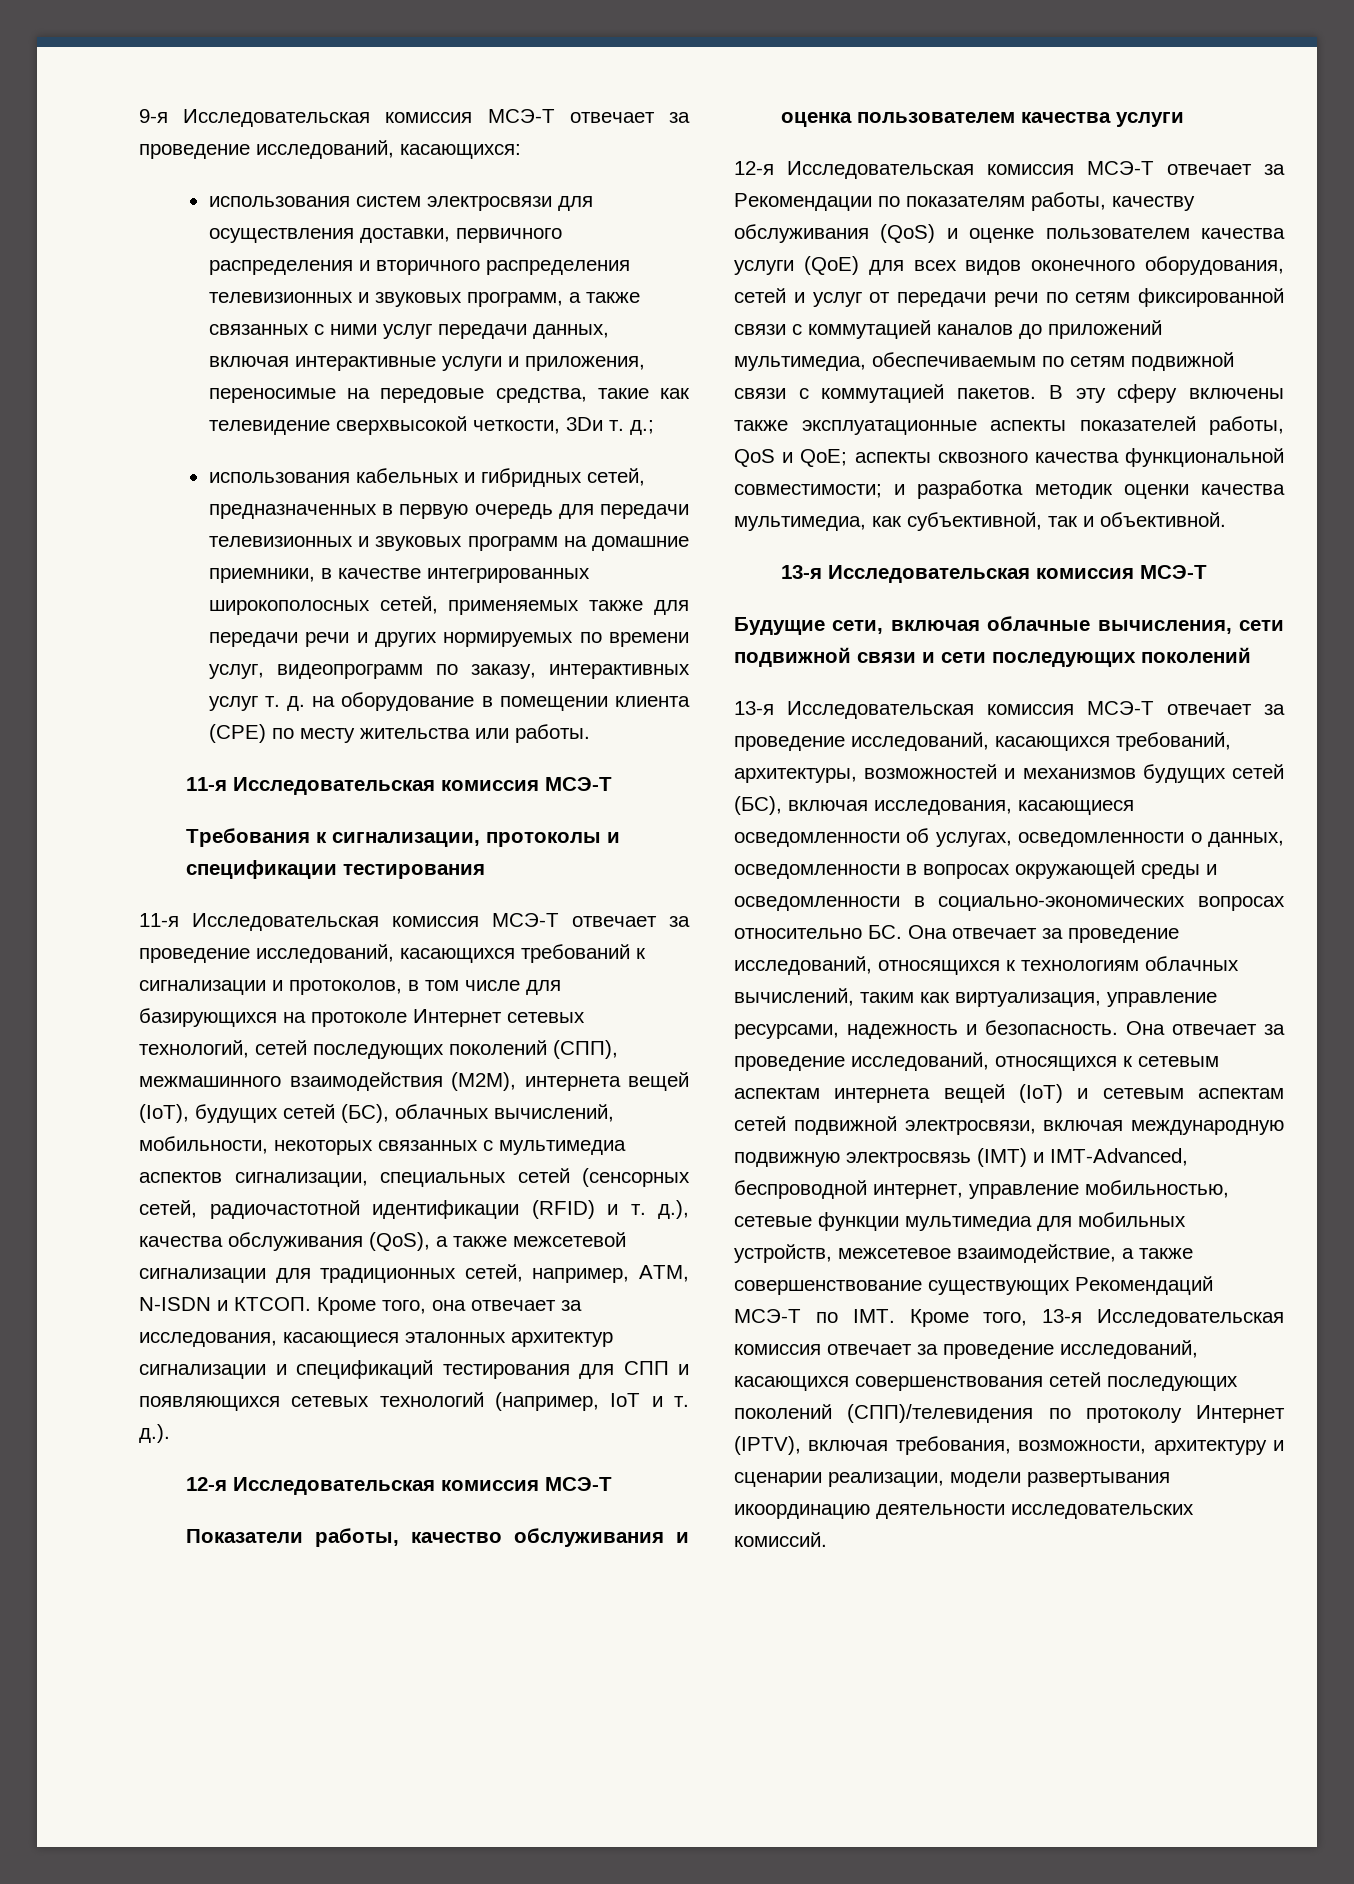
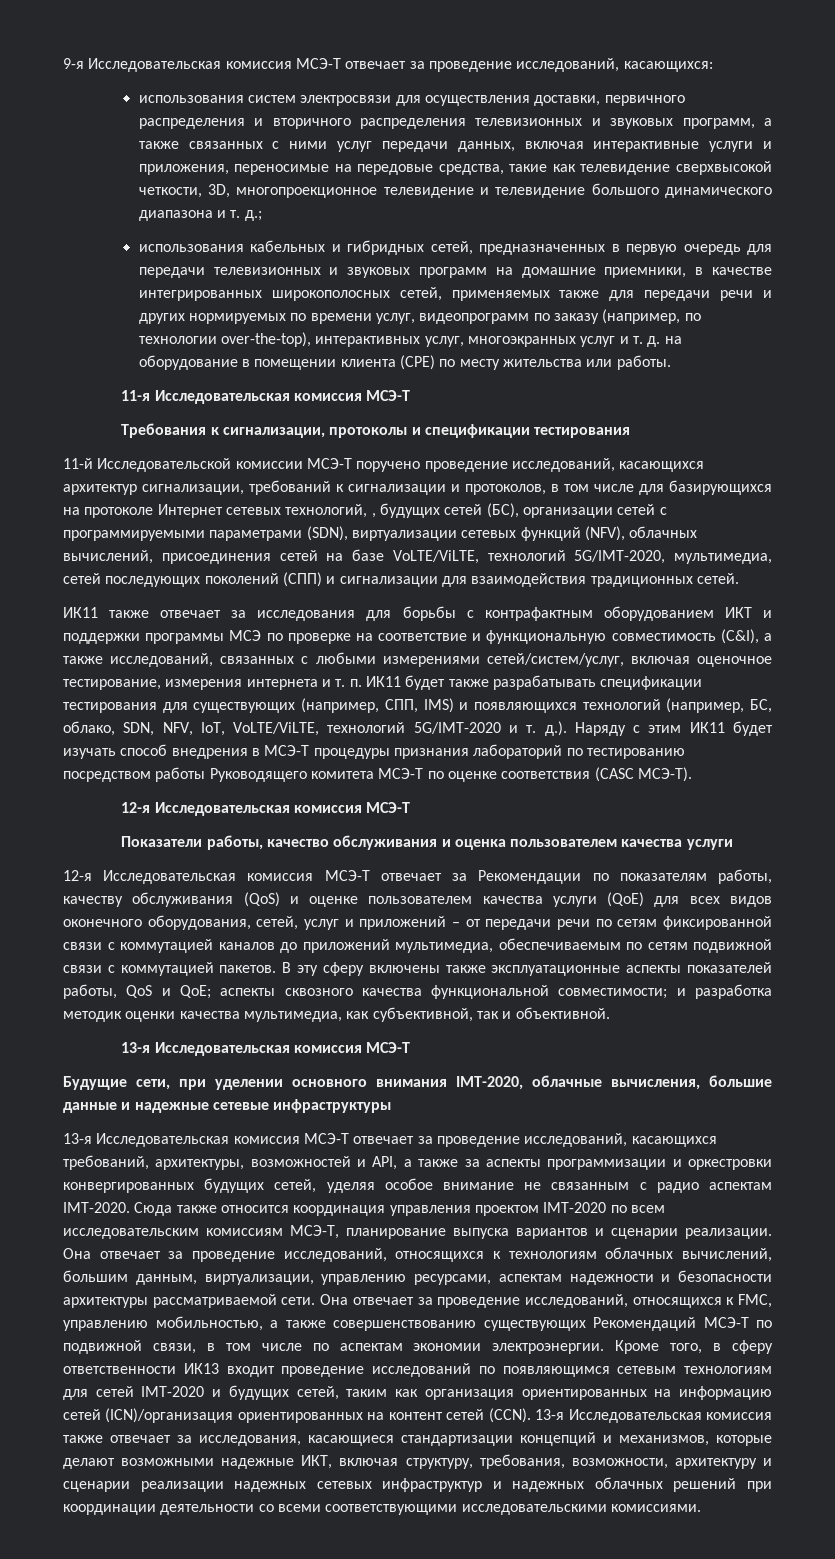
- использования систем электросвязи для осуществления доставки, первичного распределения и вторичного распределения телевизионных и звуковых программ, а также связанных с ними услуг передачи данных, включая интерактивные услуги и приложения, переносимые на передовые средства, такие как телевидение сверхвысокой четкости, 3Dи т. д.;
+ использования систем электросвязи для осуществления доставки, первичного распределения и вторичного распределения телевизионных и звуковых программ, а также связанных с ними услуг передачи данных, включая интерактивные услуги и приложения, переносимые на передовые средства, такие как телевидение сверхвысокой четкости, 3D, многопроекционное телевидение и телевидение большого динамического диапазона и т. д.;
- использования кабельных и гибридных сетей, предназначенных в первую очередь для передачи телевизионных и звуковых программ на домашние приемники, в качестве интегрированных широкополосных сетей, применяемых также для передачи речи и других нормируемых по времени услуг, видеопрограмм по заказу, интерактивных услуг т. д. на оборудование в помещении клиента (СРЕ) по месту жительства или работы.
+ использования кабельных и гибридных сетей, предназначенных в первую очередь для передачи телевизионных и звуковых программ на домашние приемники, в качестве интегрированных широкополосных сетей, применяемых также для передачи речи и других нормируемых по времени услуг, видеопрограмм по заказу (например, по технологии over-the-top), интерактивных услуг, многоэкранных услуг и т. д. на оборудование в помещении клиента (СРЕ) по месту жительства или работы.
- 11-я Исследовательская комиссия МСЭ-Т отвечает за проведение исследований, касающихся требований к сигнализации и протоколов, в том числе для базирующихся на протоколе Интернет сетевых технологий, сетей последующих поколений (СПП), межмашинного взаимодействия (M2M), интернета вещей (IoT), будущих сетей (БС), облачных вычислений, мобильности, некоторых связанных с мультимедиа аспектов сигнализации, специальных сетей (сенсорных сетей, радиочастотной идентификации (RFID) и т. д.), качества обслуживания (QoS), а также межсетевой сигнализации для традиционных сетей, например, АТМ, N-ISDN и КТСОП. Кроме того, она отвечает за исследования, касающиеся эталонных архитектур сигнализации и спецификаций тестирования для СПП и появляющихся сетевых технологий (например, IoT и т. д.).
+ 11-й Исследовательской комиссии МСЭ-Т поручено проведение исследований, касающихся архитектур сигнализации, требований к сигнализации и протоколов, в том числе для базирующихся на протоколе Интернет сетевых технологий, , будущих сетей (БС), организации сетей с программируемыми параметрами (SDN), виртуализации сетевых функций (NFV), облачных вычислений, присоединения сетей на базе VoLTE/ViLTE, технологий 5G/IMT-2020, мультимедиа, сетей последующих поколений (СПП) и сигнализации для взаимодействия традиционных сетей.
+ ИК11 также отвечает за исследования для борьбы с контрафактным оборудованием ИКТ и поддержки программы МСЭ по проверке на соответствие и функциональную совместимость (C&I), а также исследований, связанных с любыми измерениями сетей/систем/услуг, включая оценочное тестирование, измерения интернета и т. п. ИК11 будет также разрабатывать спецификации тестирования для существующих (например, СПП, IMS) и появляющихся технологий (например, БС, облако, SDN, NFV, IoT, VoLTE/ViLTE, технологий 5G/IMT-2020 и т. д.). Наряду с этим ИК11 будет изучать способ внедрения в МСЭ-Т процедуры признания лабораторий по тестированию посредством работы Руководящего комитета МСЭ-Т по оценке соответствия (CASC МСЭ-Т).
- 12-я Исследовательская комиссия МСЭ-Т отвечает за Рекомендации по показателям работы, качеству обслуживания (QoS) и оценке пользователем качества услуги (QoE) для всех видов оконечного оборудования, сетей и услуг от передачи речи по сетям фиксированной связи с коммутацией каналов до приложений мультимедиа, обеспечиваемым по сетям подвижной связи с коммутацией пакетов.
+ 12-я Исследовательская комиссия МСЭ-Т отвечает за Рекомендации по показателям работы, качеству обслуживания (QoS) и оценке пользователем качества услуги (QoE) для всех видов оконечного оборудования, сетей, услуг и приложений – от передачи речи по сетям фиксированной связи с коммутацией каналов до приложений мультимедиа, обеспечиваемым по сетям подвижной связи с коммутацией пакетов.
- Будущие сети, включая облачные вычисления, сети подвижной связи и сети последующих поколений
+ Будущие сети, при уделении основного внимания IMT-2020, облачные вычисления, большие данные и надежные сетевые инфраструктуры
- 13-я Исследовательская комиссия МСЭ-Т отвечает за проведение исследований, касающихся требований, архитектуры, возможностей и механизмов будущих сетей (БС), включая исследования, касающиеся осведомленности об услугах, осведомленности о данных, осведомленности в вопросах окружающей среды и осведомленности в социально-экономических вопросах относительно БС. Она отвечает за проведение исследований, относящихся к технологиям облачных вычислений, таким как виртуализация, управление ресурсами, надежность и безопасность. Она отвечает за проведение исследований, относящихся к сетевым аспектам интернета вещей (IoT) и сетевым аспектам сетей подвижной электросвязи, включая международную подвижную электросвязь (IMT) и IMT-Advanced, беспроводной интернет, управление мобильностью, сетевые функции мультимедиа для мобильных устройств, межсетевое взаимодействие, а также совершенствование существующих Рекомендаций МСЭ-Т по IMT. Кроме того, 13-я Исследовательская комиссия отвечает за проведение исследований, касающихся совершенствования сетей последующих поколений (СПП)/телевидения по протоколу Интернет (IPTV), включая требования, возможности, архитектуру и сценарии реализации, модели развертывания икоординацию деятельности исследовательских комиссий.
+ 13-я Исследовательская комиссия МСЭ-Т отвечает за проведение исследований, касающихся требований, архитектуры, возможностей и API, а также за аспекты программизации и оркестровки конвергированных будущих сетей, уделяя особое внимание не связанным с радио аспектам IMT-2020. Сюда также относится координация управления проектом IMT-2020 по всем исследовательским комиссиям МСЭ-Т, планирование выпуска вариантов и сценарии реализации. Она отвечает за проведение исследований, относящихся к технологиям облачных вычислений, большим данным, виртуализации, управлению ресурсами, аспектам надежности и безопасности архитектуры рассматриваемой сети. Она отвечает за проведение исследований, относящихся к FMC, управлению мобильностью, а также совершенствованию существующих Рекомендаций МСЭ-Т по подвижной связи, в том числе по аспектам экономии электроэнергии. Кроме того, в сферу ответственности ИК13 входит проведение исследований по появляющимся сетевым технологиям для сетей IMT-2020 и будущих сетей, таким как организация ориентированных на информацию сетей (ICN)/организация ориентированных на контент сетей (CCN). 13-я Исследовательская комиссия также отвечает за исследования, касающиеся стандартизации концепций и механизмов, которые делают возможными надежные ИКТ, включая структуру, требования, возможности, архитектуру и сценарии реализации надежных сетевых инфраструктур и надежных облачных решений при координации деятельности со всеми соответствующими исследовательскими комиссиями.

